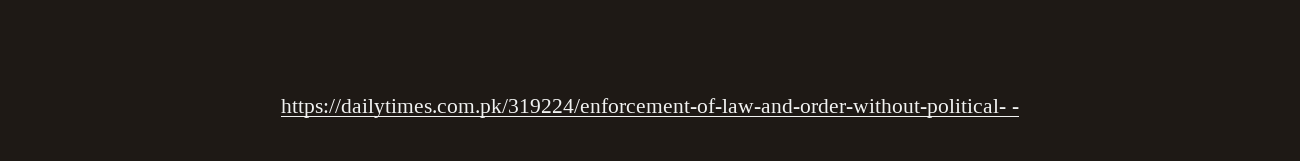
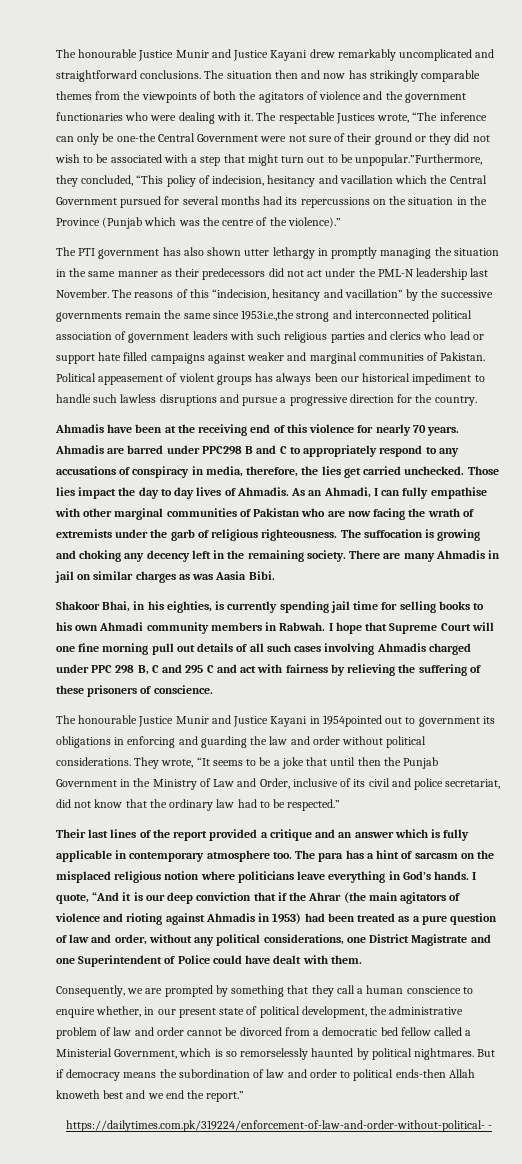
+ The honourable Justice Munir and Justice Kayani drew remarkably uncomplicated and straightforward conclusions. The situation then and now has strikingly comparable themes from the viewpoints of both the agitators of violence and the government functionaries who were dealing with it. The respectable Justices wrote, “The inference can only be one-the Central Government were not sure of their ground or they did not wish to be associated with a step that might turn out to be unpopular.”Furthermore, they concluded, “This policy of indecision, hesitancy and vacillation which the Central Government pursued for several months had its repercussions on the situation in the Province (Punjab which was the centre of the violence).”
+ The PTI government has also shown utter lethargy in promptly managing the situation in the same manner as their predecessors did not act under the PML-N leadership last November. The reasons of this “indecision, hesitancy and vacillation” by the successive governments remain the same since 1953i.e.,the strong and interconnected political association of government leaders with such religious parties and clerics who lead or support hate filled campaigns against weaker and marginal communities of Pakistan. Political appeasement of violent groups has always been our historical impediment to handle such lawless disruptions and pursue a progressive direction for the country.
+ Ahmadis have been at the receiving end of this violence for nearly 70 years. Ahmadis are barred under PPC298 B and C to appropriately respond to any accusations of conspiracy in media, therefore, the lies get carried unchecked. Those lies impact the day to day lives of Ahmadis. As an Ahmadi, I can fully empathise with other marginal communities of Pakistan who are now facing the wrath of extremists under the garb of religious righteousness. The suffocation is growing and choking any decency left in the remaining society. There are many Ahmadis in jail on similar charges as was Aasia Bibi.
+ Shakoor Bhai, in his eighties, is currently spending jail time for selling books to his own Ahmadi community members in Rabwah. I hope that Supreme Court will one fine morning pull out details of all such cases involving Ahmadis charged under PPC 298 B, C and 295 C and act with fairness by relieving the suffering of these prisoners of conscience.
+ The honourable Justice Munir and Justice Kayani in 1954pointed out to government its obligations in enforcing and guarding the law and order without political considerations. They wrote, “It seems to be a joke that until then the Punjab Government in the Ministry of Law and Order, inclusive of its civil and police secretariat, did not know that the ordinary law had to be respected.”
+ Their last lines of the report provided a critique and an answer which is fully applicable in contemporary atmosphere too. The para has a hint of sarcasm on the misplaced religious notion where politicians leave everything in God’s hands. I quote, “And it is our deep conviction that if the Ahrar (the main agitators of violence and rioting against Ahmadis in 1953) had been treated as a pure question of law and order, without any political considerations, one District Magistrate and one Superintendent of Police could have dealt with them.
+ Consequently, we are prompted by something that they call a human conscience to enquire whether, in our present state of political development, the administrative problem of law and order cannot be divorced from a democratic bed fellow called a Ministerial Government, which is so remorselessly haunted by political nightmares. But if democracy means the subordination of law and order to political ends-then Allah knoweth best and we end the report.”

